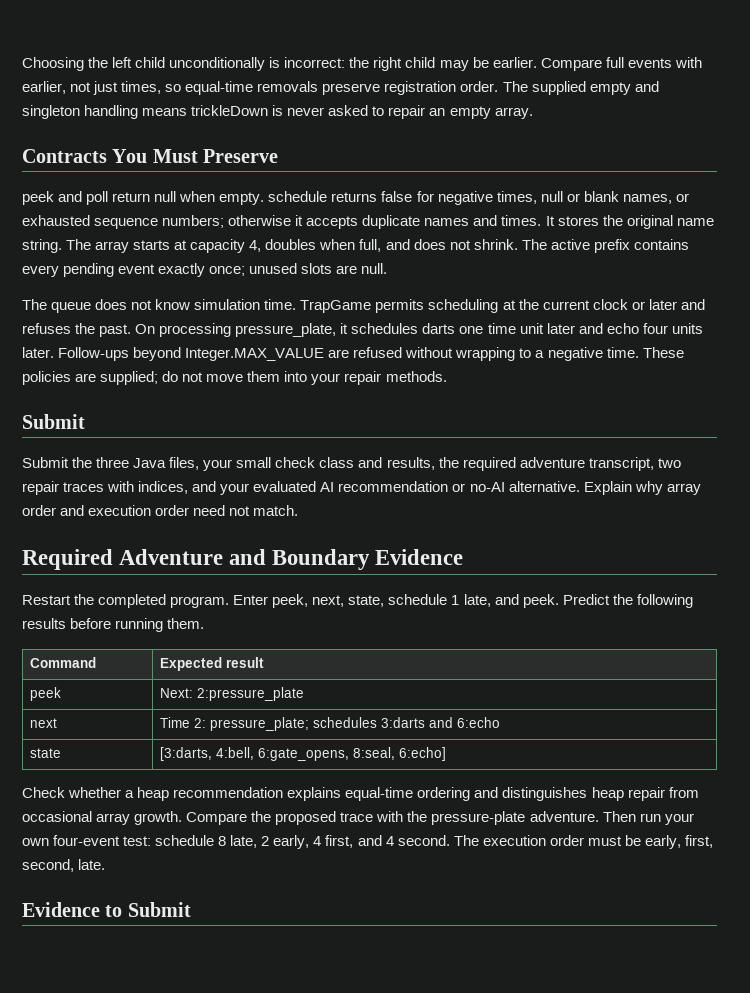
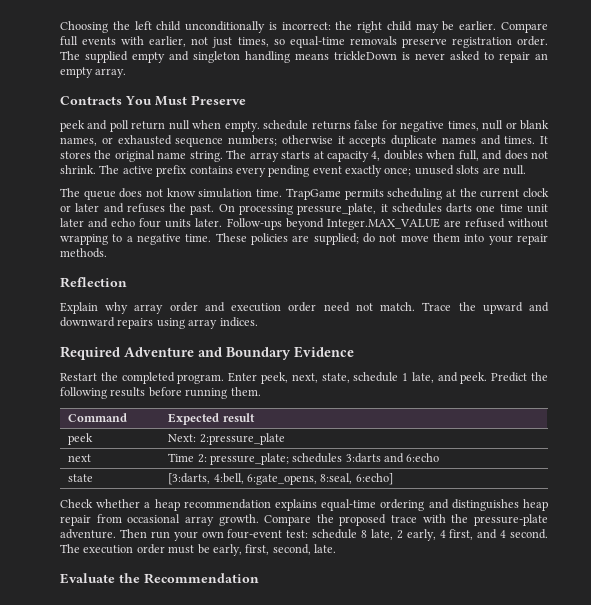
  These policies are supplied; do not move them into your repair methods.
- Submit
- Submit the three Java files, your small check class and results, the required adventure transcript, two repair traces with indices, and your evaluated AI recommendation or no-AI alternative. Explain why array order and execution order need not match.
+ Reflection
+ Explain why array order and execution order need not match. Trace the upward and downward repairs using array indices.
- Evidence to Submit
+ Evaluate the Recommendation

